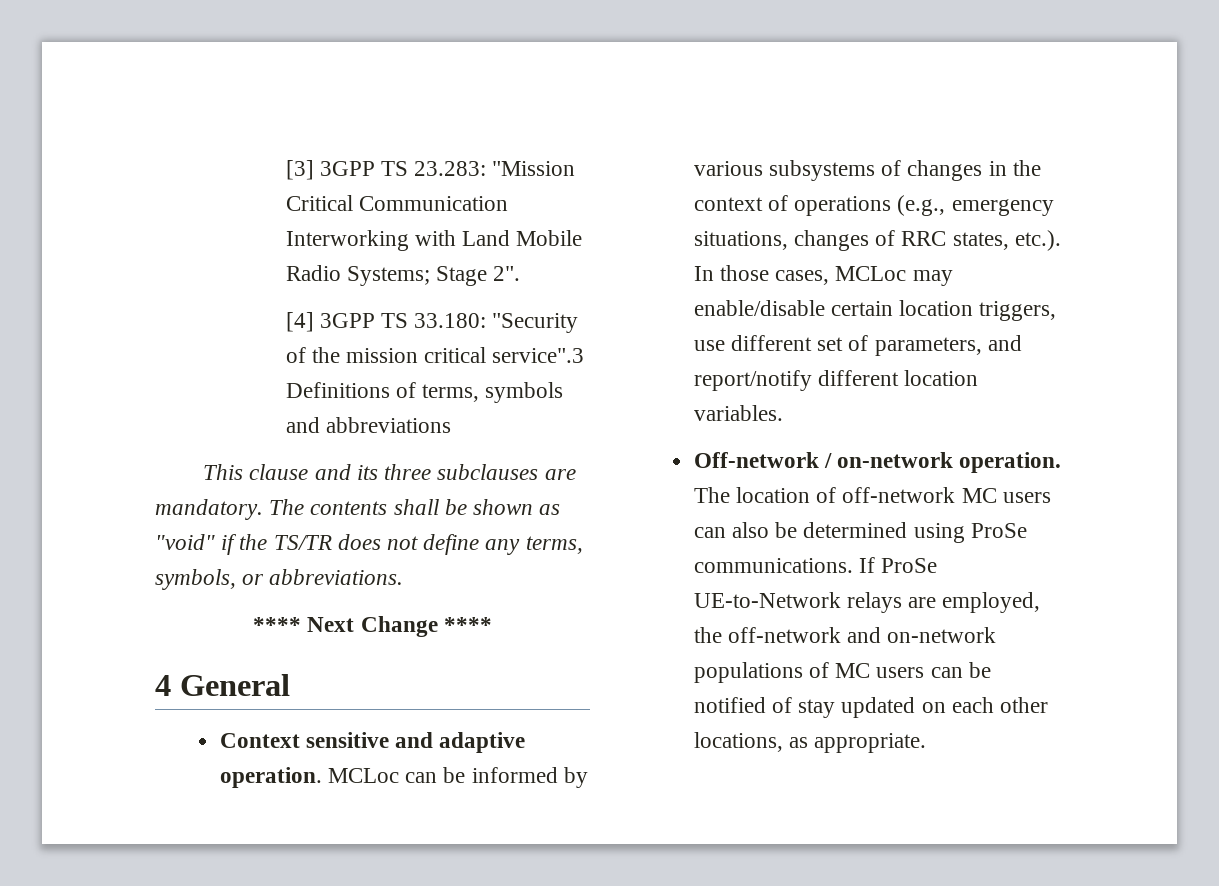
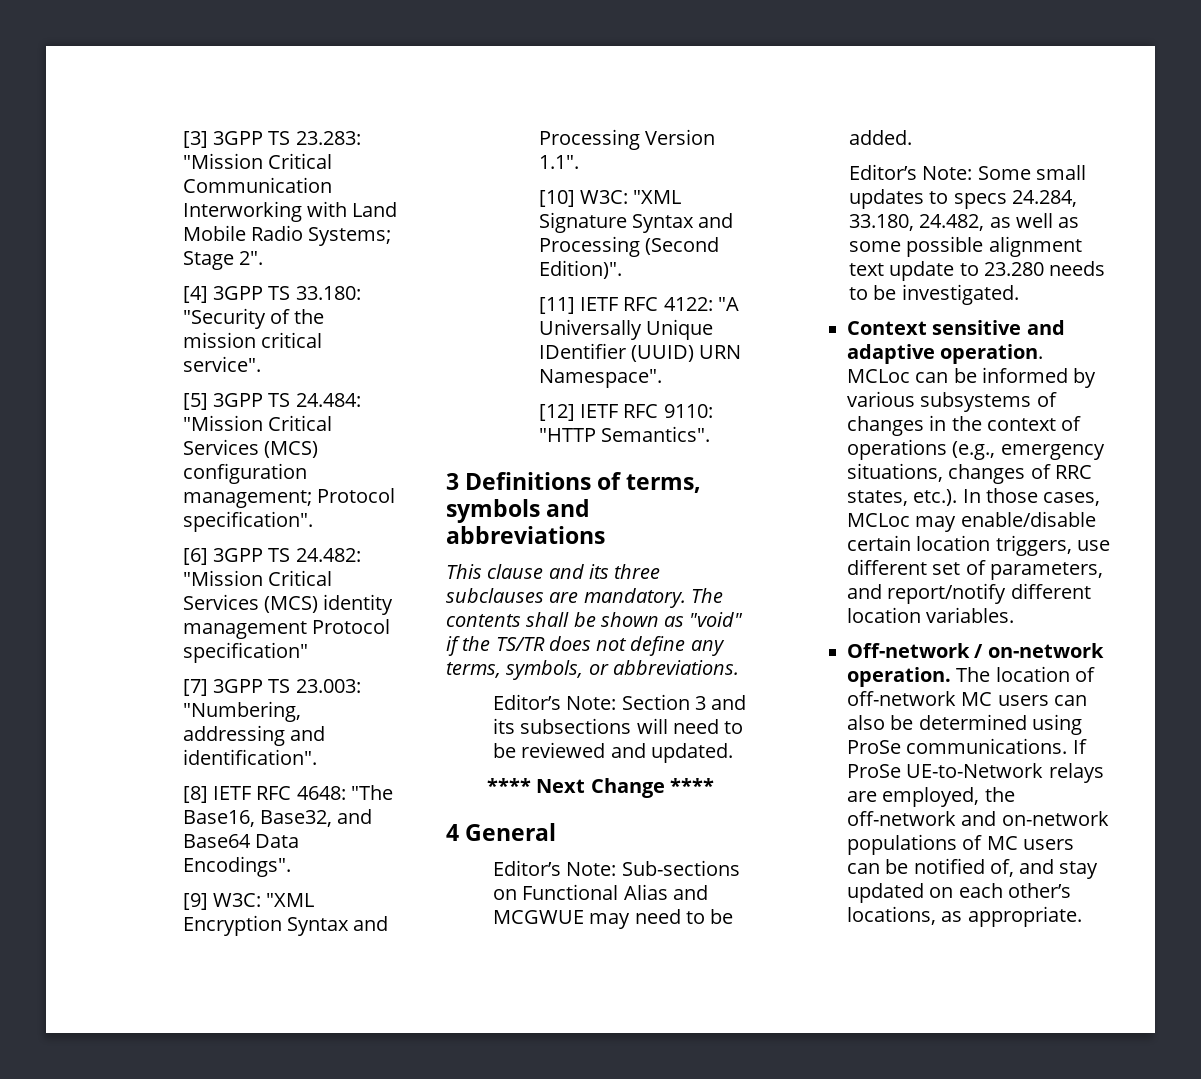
- [4] 3GPP TS 33.180: "Security of the mission critical service".3 Definitions of terms, symbols and abbreviations
+ [4] 3GPP TS 33.180: "Security of the mission critical service".
+ [5] 3GPP TS 24.484: "Mission Critical Services (MCS) configuration management; Protocol specification".
+ [6] 3GPP TS 24.482: "Mission Critical Services (MCS) identity management Protocol specification"
+ [7] 3GPP TS 23.003: "Numbering, addressing and identification".
+ [8] IETF RFC 4648: "The Base16, Base32, and Base64 Data Encodings".
+ [9] W3C: "XML Encryption Syntax and Processing Version 1.1".
+ [10] W3C: "XML Signature Syntax and Processing (Second Edition)".
+ [11] IETF RFC 4122: "A Universally Unique IDentifier (UUID) URN Namespace".
+ [12] IETF RFC 9110: "HTTP Semantics".
+ 3 Definitions of terms, symbols and abbreviations
+ Editor’s Note: Section 3 and its subsections will need to be reviewed and updated.
+ Editor’s Note: Sub-sections on Functional Alias and MCGWUE may need to be added.
+ Editor’s Note: Some small updates to specs 24.284, 33.180, 24.482, as well as some possible alignment text update to 23.280 needs to be investigated.
- If ProSe UE-to-Network relays are employed, the off-network and on-network populations of MC users can be notified of stay updated on each other locations, as appropriate.
+ If ProSe UE-to-Network relays are employed, the off-network and on-network populations of MC users can be notified of, and stay updated on each other’s locations, as appropriate.

